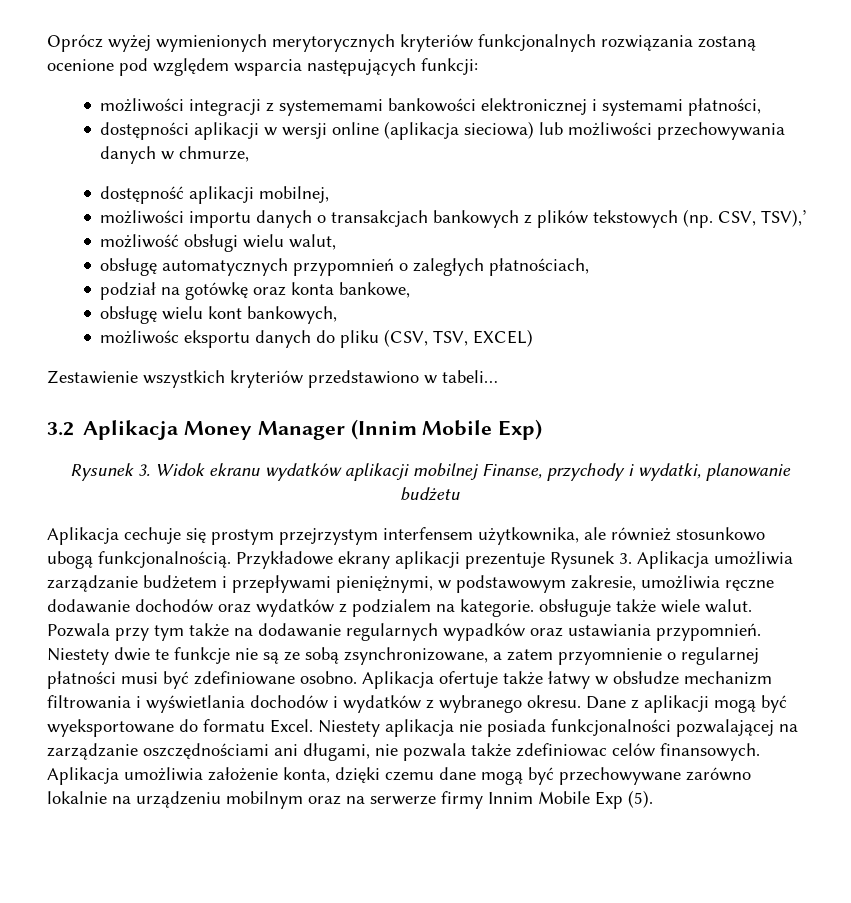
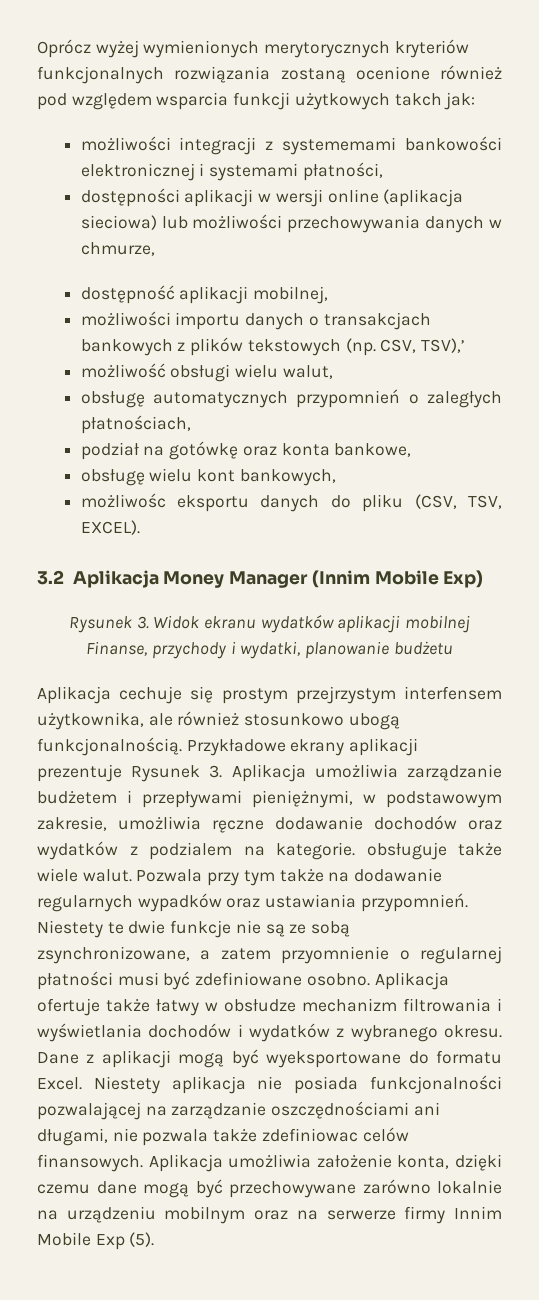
- Oprócz wyżej wymienionych merytorycznych kryteriów funkcjonalnych rozwiązania zostaną ocenione pod względem wsparcia następujących funkcji:
+ Oprócz wyżej wymienionych merytorycznych kryteriów funkcjonalnych rozwiązania zostaną ocenione również pod względem wsparcia funkcji użytkowych takch jak:
- możliwośc eksportu danych do pliku (CSV, TSV, EXCEL)
- Zestawienie wszystkich kryteriów przedstawiono w tabeli…
+ możliwośc eksportu danych do pliku (CSV, TSV, EXCEL).
- Niestety dwie te funkcje nie są ze sobą zsynchronizowane, a zatem przyomnienie o regularnej płatności musi być zdefiniowane osobno.
+ Niestety te dwie funkcje nie są ze sobą zsynchronizowane, a zatem przyomnienie o regularnej płatności musi być zdefiniowane osobno.

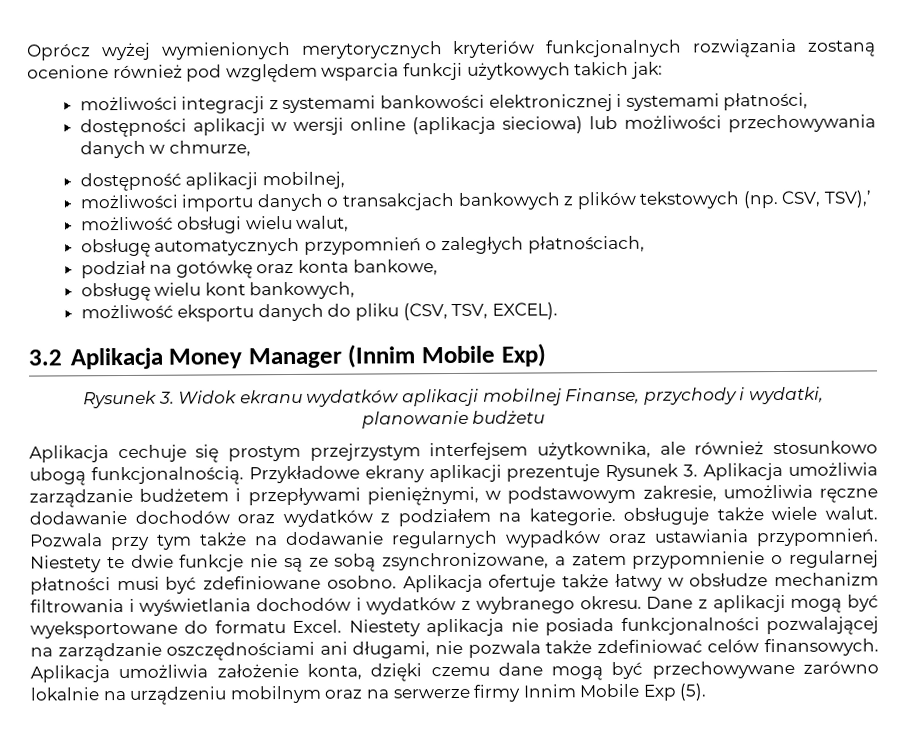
- Oprócz wyżej wymienionych merytorycznych kryteriów funkcjonalnych rozwiązania zostaną ocenione również pod względem wsparcia funkcji użytkowych takch jak:
+ Oprócz wyżej wymienionych merytorycznych kryteriów funkcjonalnych rozwiązania zostaną ocenione również pod względem wsparcia funkcji użytkowych takich jak:
- możliwości integracji z systememami bankowości elektronicznej i systemami płatności,
+ możliwości integracji z systemami bankowości elektronicznej i systemami płatności,
- możliwośc eksportu danych do pliku (CSV, TSV, EXCEL).
+ możliwość eksportu danych do pliku (CSV, TSV, EXCEL).
- Aplikacja cechuje się prostym przejrzystym interfensem użytkownika, ale również stosunkowo ubogą funkcjonalnością.
+ Aplikacja cechuje się prostym przejrzystym interfejsem użytkownika, ale również stosunkowo ubogą funkcjonalnością.
- Przykładowe ekrany aplikacji prezentuje Rysunek 3. Aplikacja umożliwia zarządzanie budżetem i przepływami pieniężnymi, w podstawowym zakresie, umożliwia ręczne dodawanie dochodów oraz wydatków z podzialem na kategorie. obsługuje także wiele walut.
+ Przykładowe ekrany aplikacji prezentuje Rysunek 3. Aplikacja umożliwia zarządzanie budżetem i przepływami pieniężnymi, w podstawowym zakresie, umożliwia ręczne dodawanie dochodów oraz wydatków z podziałem na kategorie. obsługuje także wiele walut.
- Niestety te dwie funkcje nie są ze sobą zsynchronizowane, a zatem przyomnienie o regularnej płatności musi być zdefiniowane osobno.
+ Niestety te dwie funkcje nie są ze sobą zsynchronizowane, a zatem przypomnienie o regularnej płatności musi być zdefiniowane osobno.
- Niestety aplikacja nie posiada funkcjonalności pozwalającej na zarządzanie oszczędnościami ani długami, nie pozwala także zdefiniowac celów finansowych.
+ Niestety aplikacja nie posiada funkcjonalności pozwalającej na zarządzanie oszczędnościami ani długami, nie pozwala także zdefiniować celów finansowych.

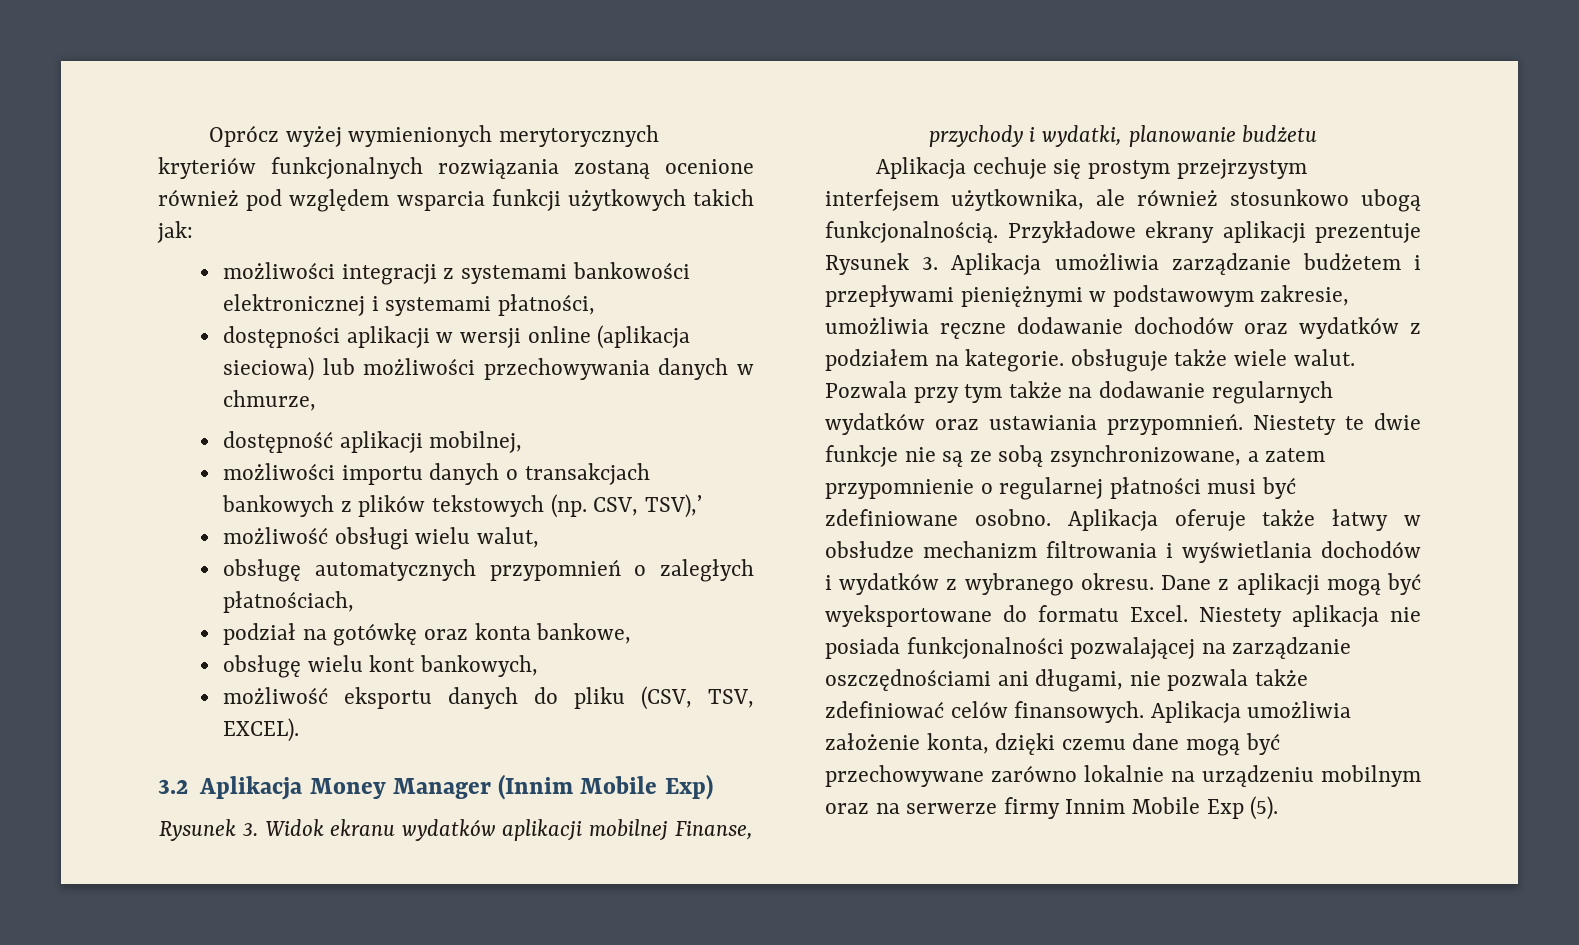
- Przykładowe ekrany aplikacji prezentuje Rysunek 3. Aplikacja umożliwia zarządzanie budżetem i przepływami pieniężnymi, w podstawowym zakresie, umożliwia ręczne dodawanie dochodów oraz wydatków z podziałem na kategorie. obsługuje także wiele walut.
+ Przykładowe ekrany aplikacji prezentuje Rysunek 3. Aplikacja umożliwia zarządzanie budżetem i przepływami pieniężnymi w podstawowym zakresie, umożliwia ręczne dodawanie dochodów oraz wydatków z podziałem na kategorie. obsługuje także wiele walut.
- Pozwala przy tym także na dodawanie regularnych wypadków oraz ustawiania przypomnień.
+ Pozwala przy tym także na dodawanie regularnych wydatków oraz ustawiania przypomnień.
- Aplikacja ofertuje także łatwy w obsłudze mechanizm filtrowania i wyświetlania dochodów i wydatków z wybranego okresu.
+ Aplikacja oferuje także łatwy w obsłudze mechanizm filtrowania i wyświetlania dochodów i wydatków z wybranego okresu.

